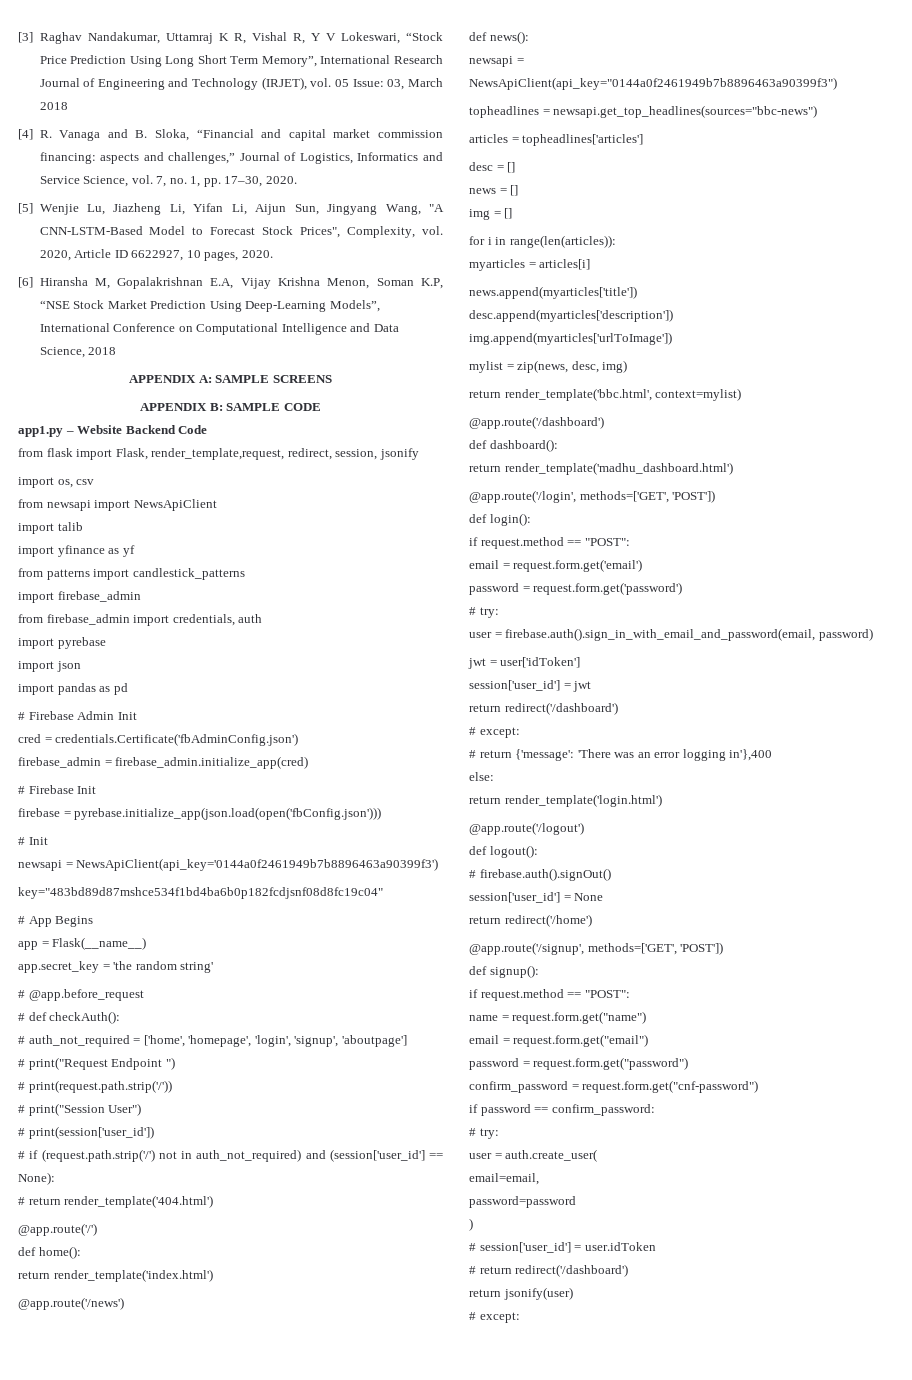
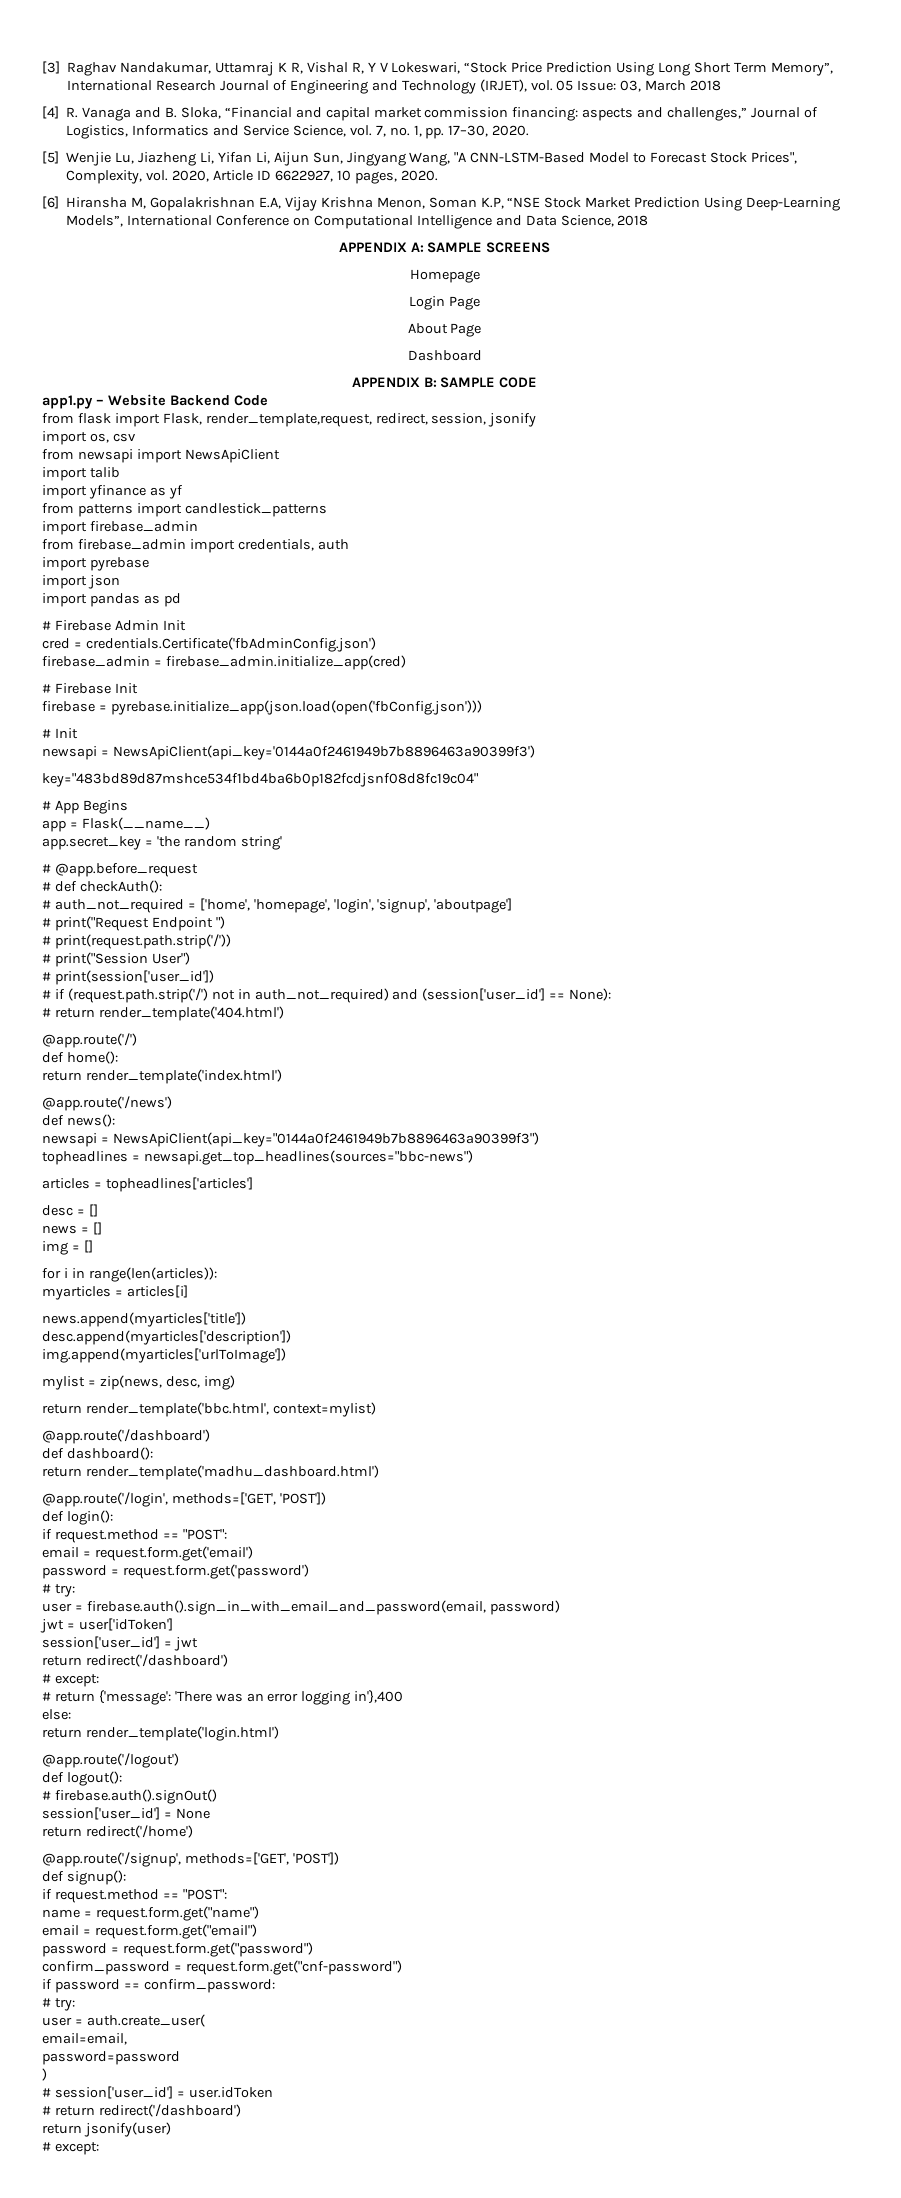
+ Homepage
+ Login Page
+ About Page
+ Dashboard

